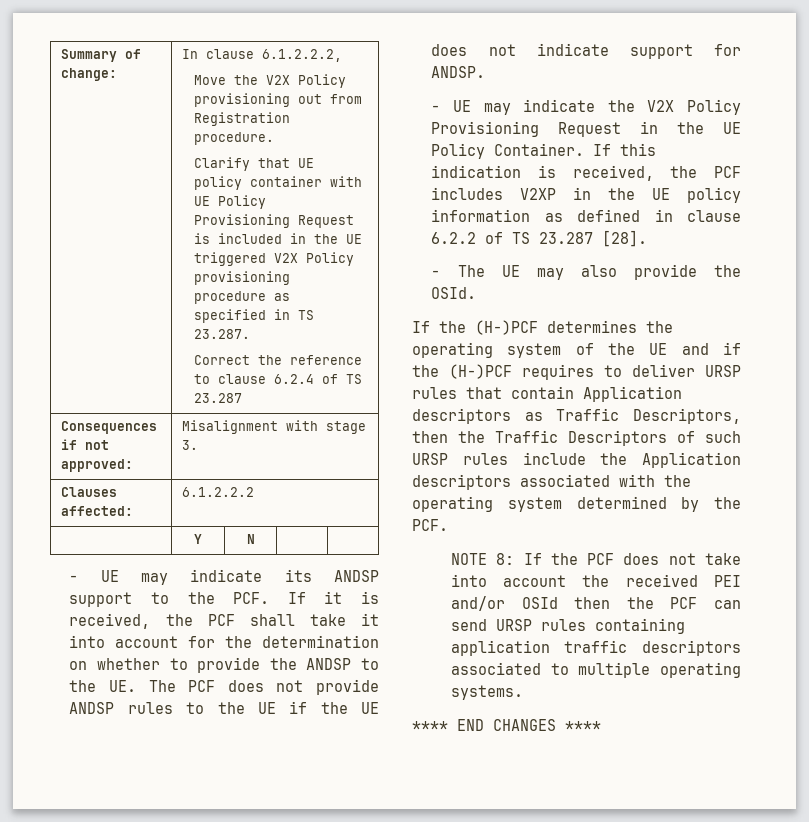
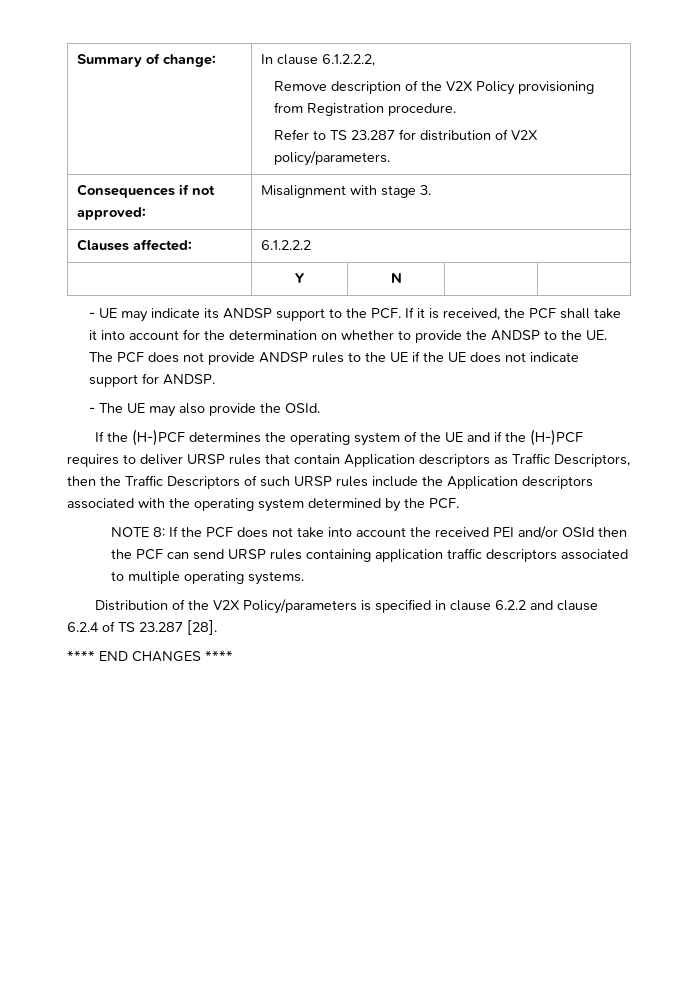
- Move the V2X Policy provisioning out from Registration procedure.
+ Remove description of the V2X Policy provisioning from Registration procedure.
- Clarify that UE policy container with UE Policy Provisioning Request is included in the UE triggered V2X Policy provisioning procedure as specified in TS 23.287.
- Correct the reference to clause 6.2.4 of TS 23.287
+ Refer to TS 23.287 for distribution of V2X policy/parameters.
- - UE may indicate the V2X Policy Provisioning Request in the UE Policy Container. If this indication is received, the PCF includes V2XP in the UE policy information as defined in clause 6.2.2 of TS 23.287 [28].
+ Distribution of the V2X Policy/parameters is specified in clause 6.2.2 and clause 6.2.4 of TS 23.287 [28].

